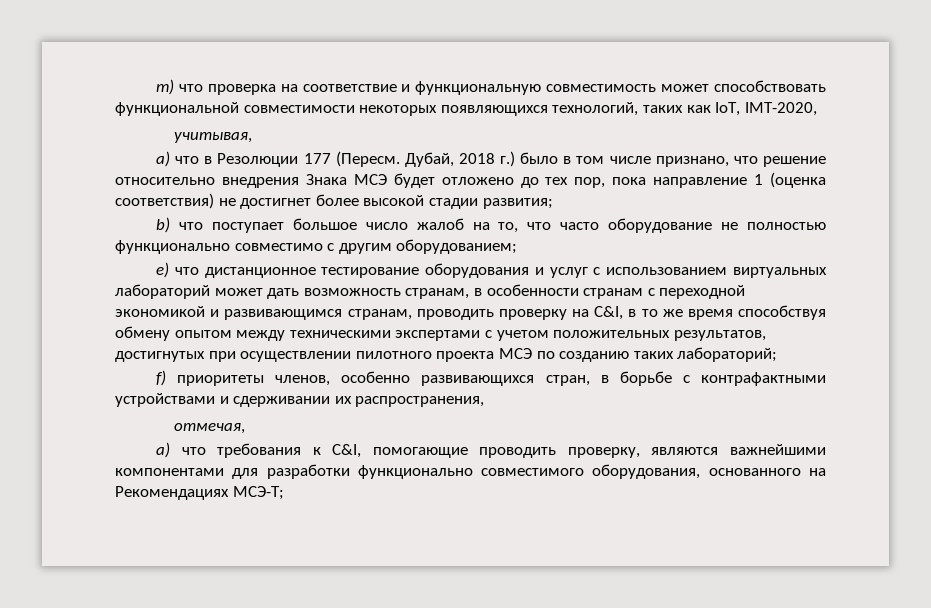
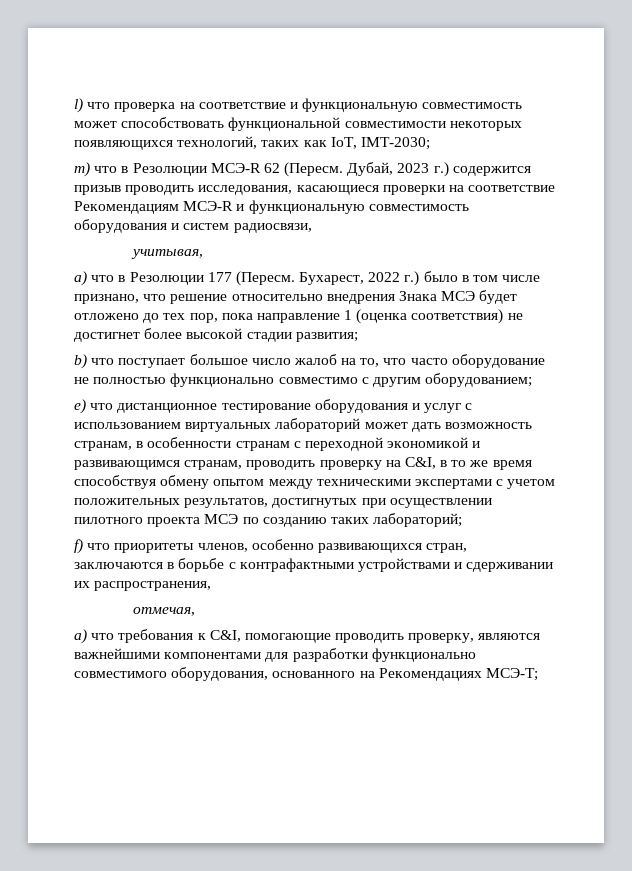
- m) что проверка на соответствие и функциональную совместимость может способствовать функциональной совместимости некоторых появляющихся технологий, таких как IoT, IMT-2020,
+ l) что проверка на соответствие и функциональную совместимость может способствовать функциональной совместимости некоторых появляющихся технологий, таких как IoT, IMT-2030;
+ m) что в Резолюции МСЭ-R 62 (Пересм. Дубай, 2023 г.) содержится призыв проводить исследования, касающиеся проверки на соответствие Рекомендациям МСЭ-R и функциональную совместимость оборудования и систем радиосвязи,
- Дубай, 2018 г.) было в том числе признано, что решение относительно внедрения Знака МСЭ будет отложено до тех пор, пока направление 1 (оценка соответствия) не достигнет более высокой стадии развития;
+ Бухарест, 2022 г.) было в том числе признано, что решение относительно внедрения Знака МСЭ будет отложено до тех пор, пока направление 1 (оценка соответствия) не достигнет более высокой стадии развития;
- f) приоритеты членов, особенно развивающихся стран, в борьбе с контрафактными устройствами и сдерживании их распространения,
+ f) что приоритеты членов, особенно развивающихся стран, заключаются в борьбе с контрафактными устройствами и сдерживании их распространения,

